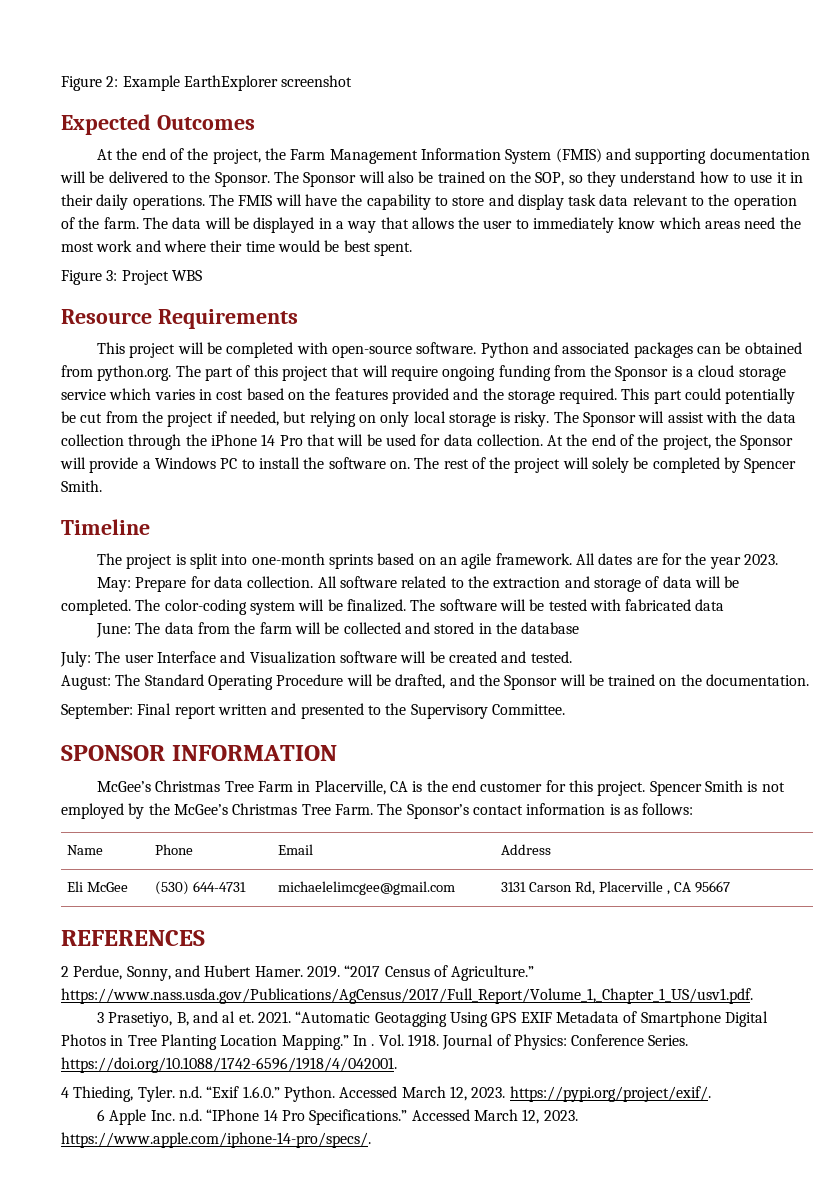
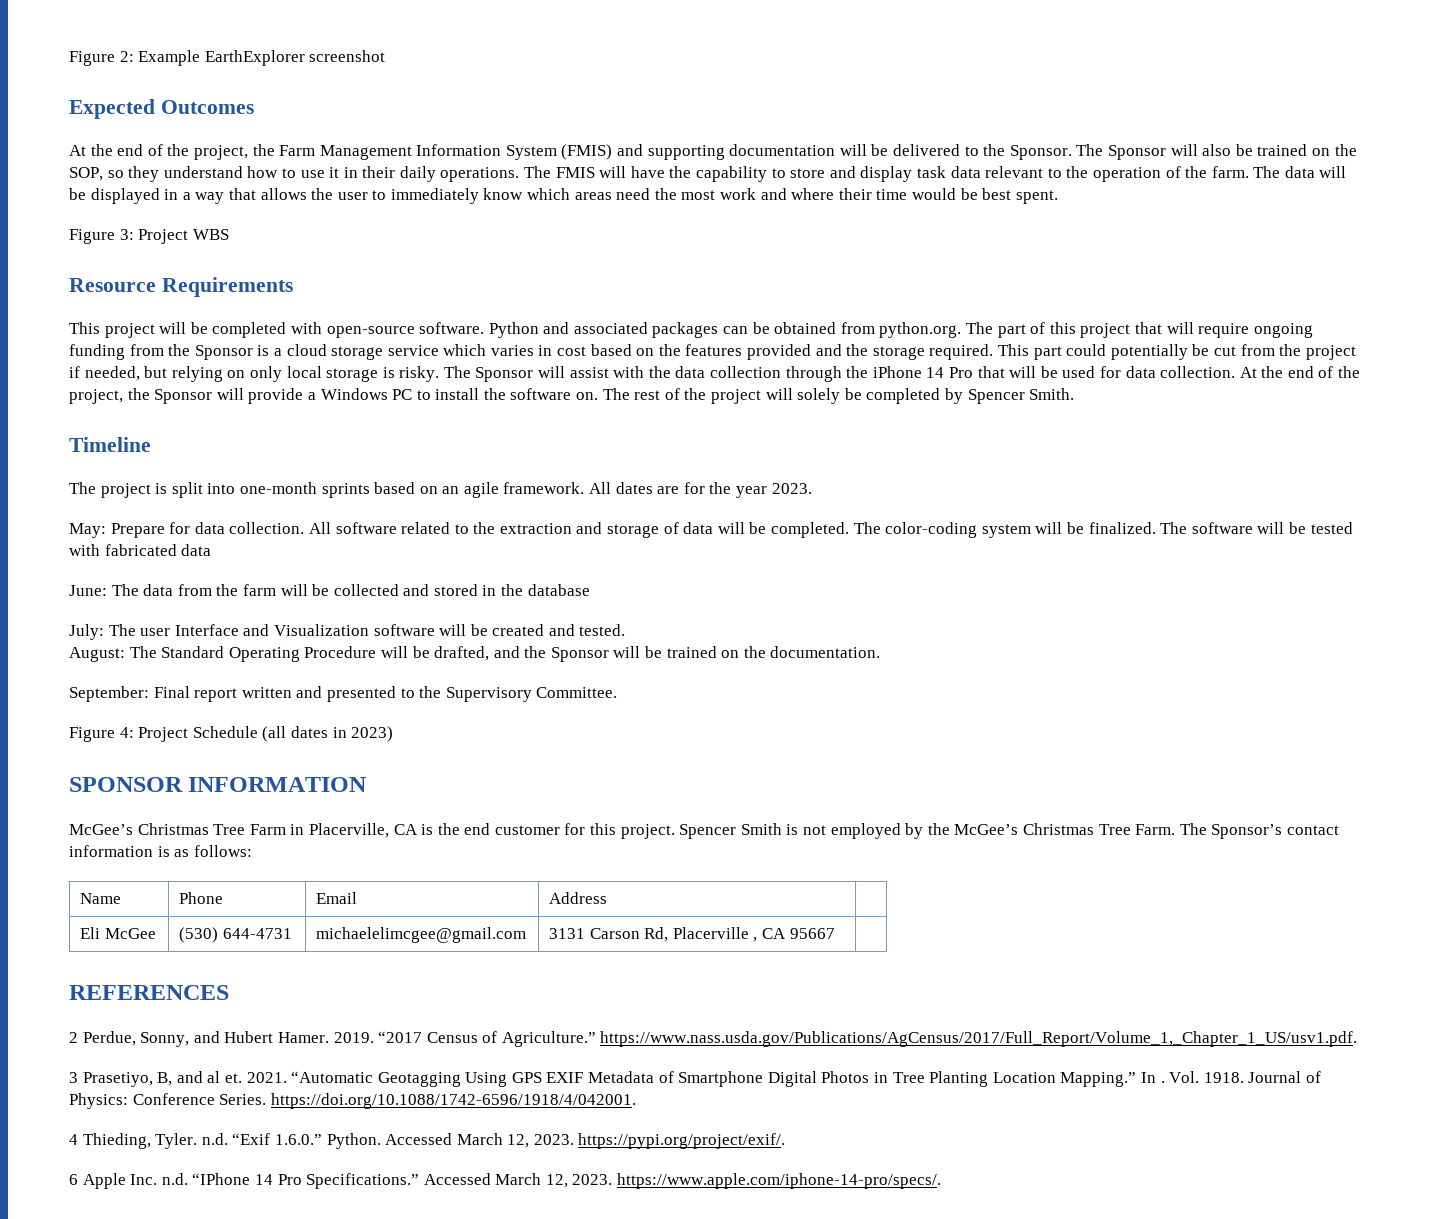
+ Figure 4: Project Schedule (all dates in 2023)

